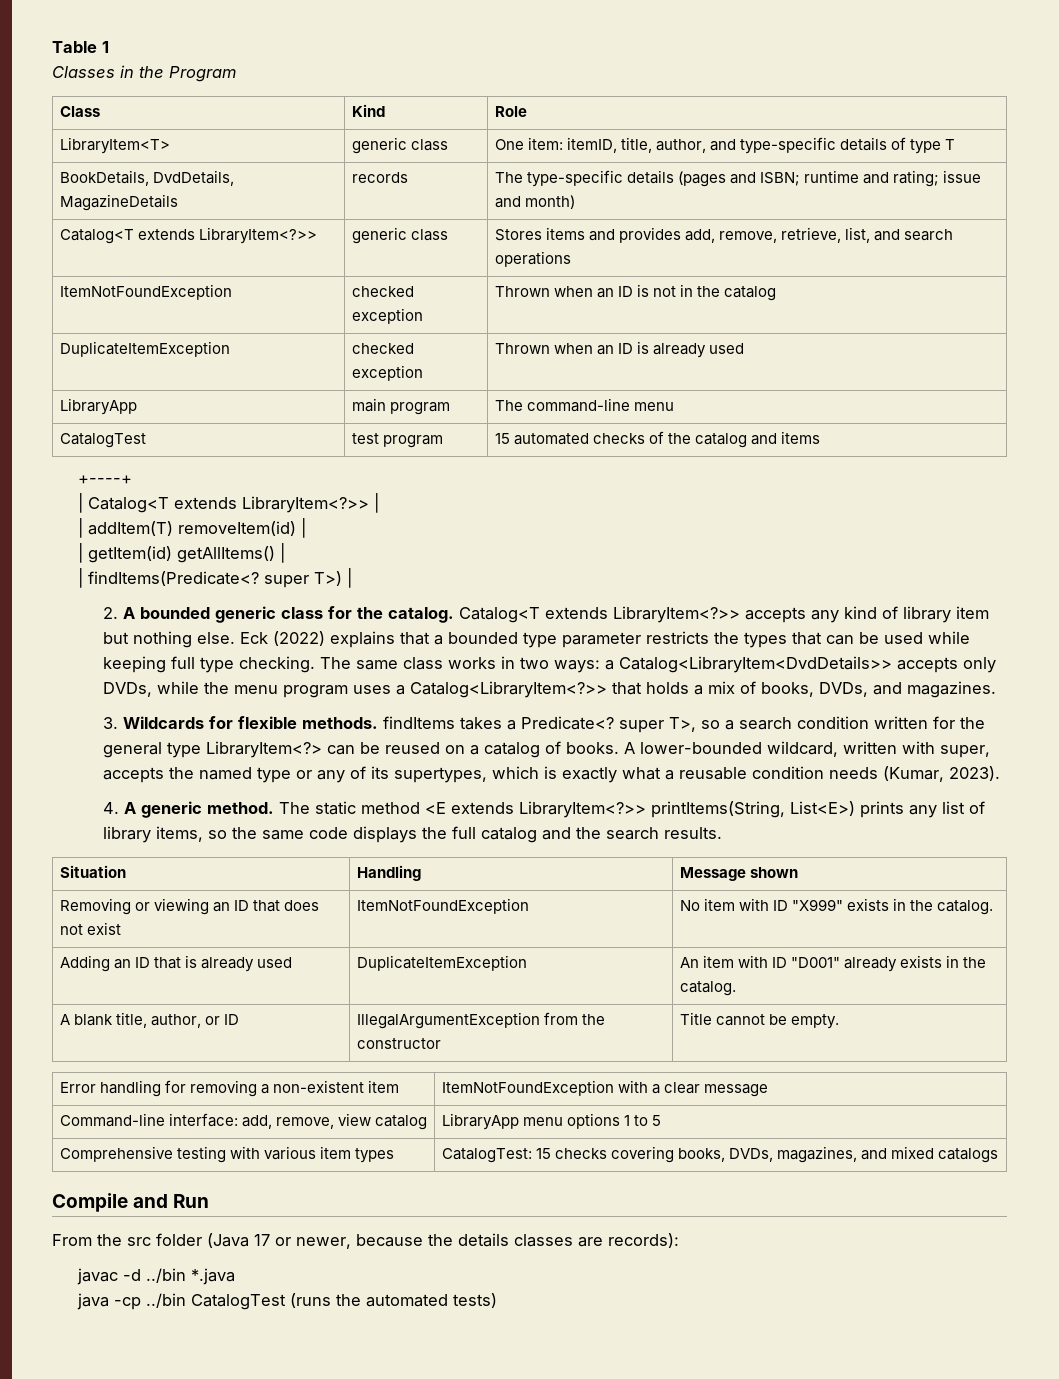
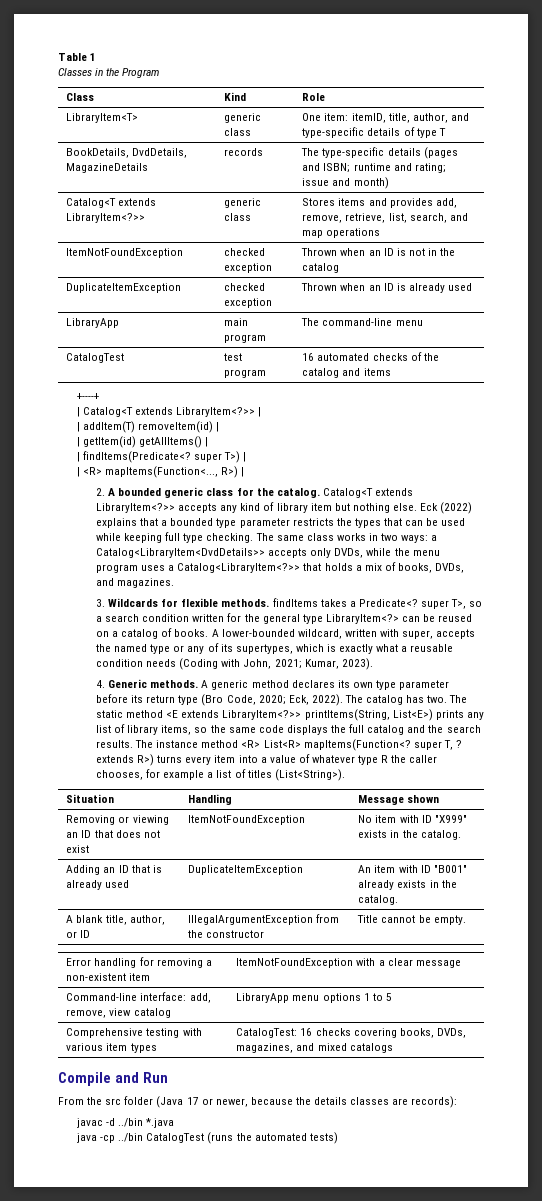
- Catalog<T extends LibraryItem<?>> | generic class | Stores items and provides add, remove, retrieve, list, and search operations
+ Catalog<T extends LibraryItem<?>> | generic class | Stores items and provides add, remove, retrieve, list, search, and map operations
- CatalogTest | test program | 15 automated checks of the catalog and items
+ CatalogTest | test program | 16 automated checks of the catalog and items
+ | <R> mapItems(Function<..., R>) |
- A lower-bounded wildcard, written with super, accepts the named type or any of its supertypes, which is exactly what a reusable condition needs (Kumar, 2023).
- 4. A generic method.
+ A lower-bounded wildcard, written with super, accepts the named type or any of its supertypes, which is exactly what a reusable condition needs (Coding with John, 2021; Kumar, 2023).
+ 4. Generic methods. A generic method declares its own type parameter before its return type (Bro Code, 2020; Eck, 2022). The catalog has two.
+ The instance method <R> List<R> mapItems(Function<? super T, ? extends R>) turns every item into a value of whatever type R the caller chooses, for example a list of titles (List<String>).
- Adding an ID that is already used | DuplicateItemException | An item with ID "D001" already exists in the catalog.
+ Adding an ID that is already used | DuplicateItemException | An item with ID "B001" already exists in the catalog.
- Comprehensive testing with various item types | CatalogTest: 15 checks covering books, DVDs, magazines, and mixed catalogs
+ Comprehensive testing with various item types | CatalogTest: 16 checks covering books, DVDs, magazines, and mixed catalogs

